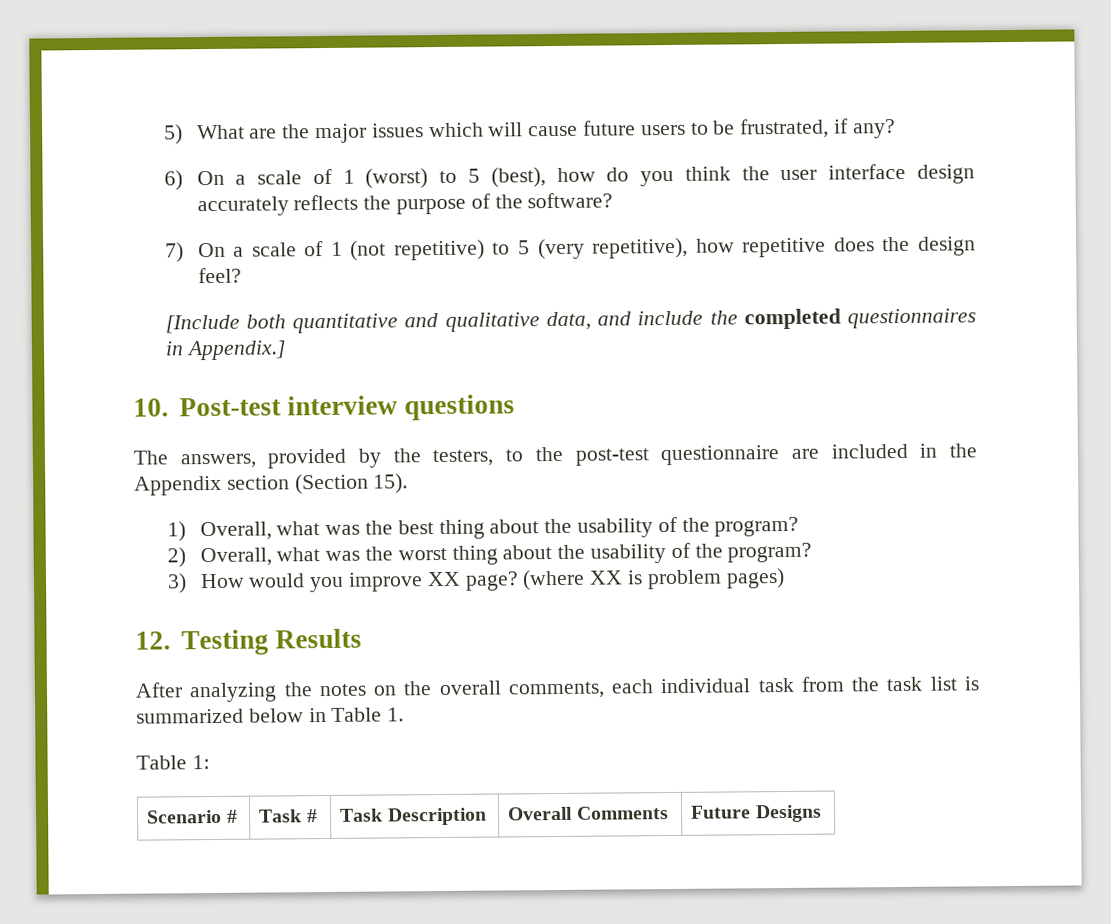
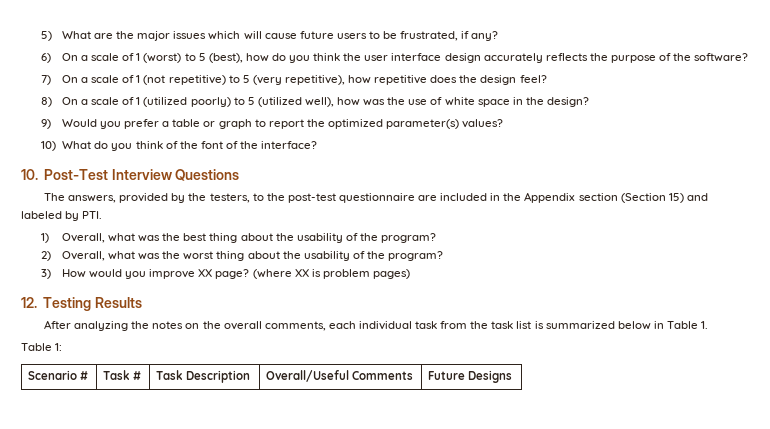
- [Include both quantitative and qualitative data, and include the completed questionnaires in Appendix.]
- 10. Post-test interview questions
+ 8) On a scale of 1 (utilized poorly) to 5 (utilized well), how was the use of white space in the design?
+ 9) Would you prefer a table or graph to report the optimized parameter(s) values?
+ 10) What do you think of the font of the interface?
+ 10. Post-Test Interview Questions
- The answers, provided by the testers, to the post-test questionnaire are included in the Appendix section (Section 15).
+ The answers, provided by the testers, to the post-test questionnaire are included in the Appendix section (Section 15) and labeled by PTI.
- Scenario # | Task # | Task Description | Overall Comments | Future Designs
+ Scenario # | Task # | Task Description | Overall/Useful Comments | Future Designs

